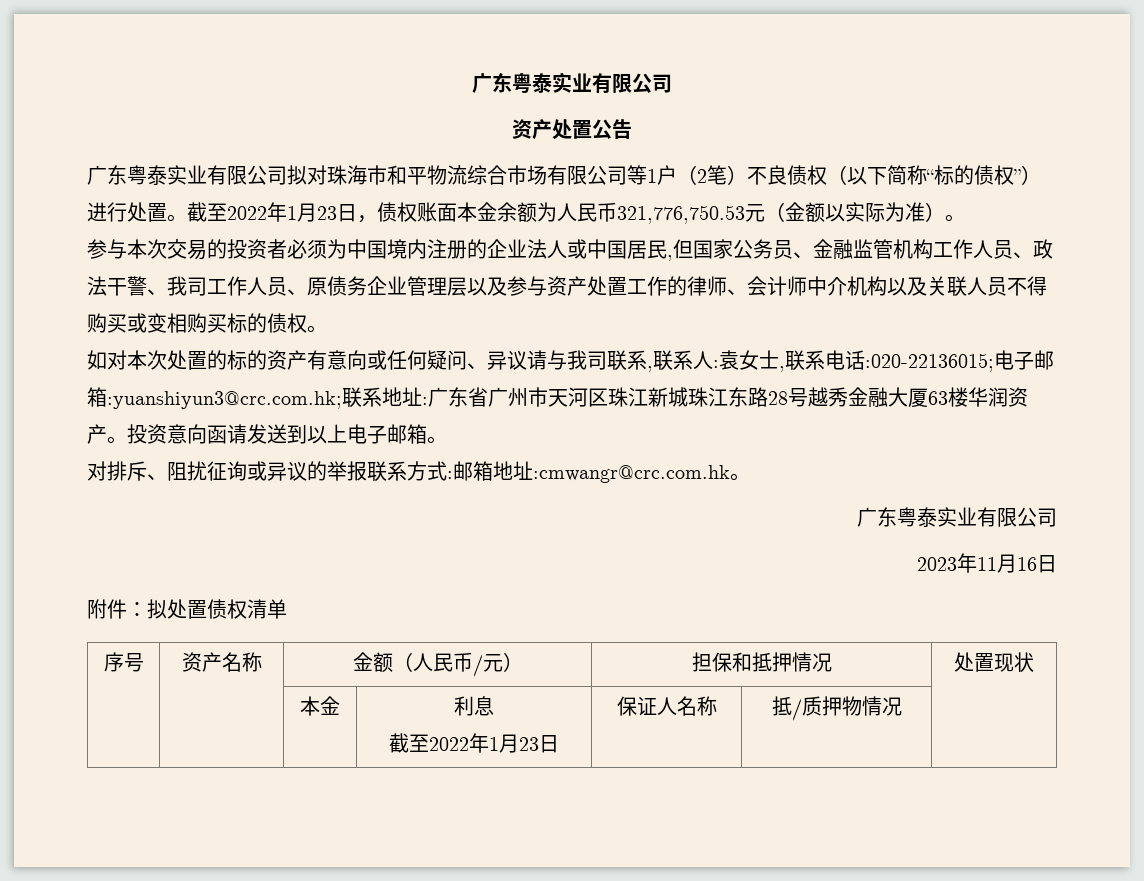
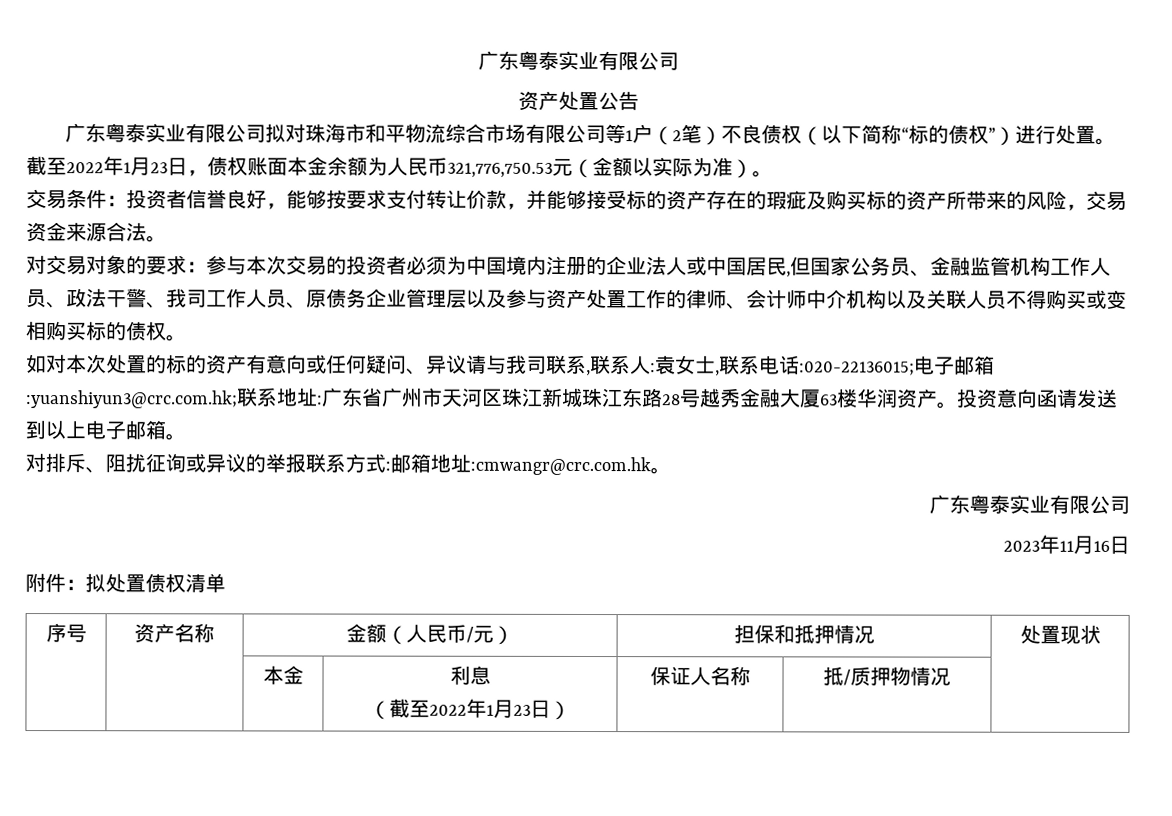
- 参与本次交易的投资者必须为中国境内注册的企业法人或中国居民,但国家公务员、金融监管机构工作人员、政法干警、我司工作人员、原债务企业管理层以及参与资产处置工作的律师、会计师中介机构以及关联人员不得购买或变相购买标的债权。
+ 交易条件：投资者信誉良好，能够按要求支付转让价款，并能够接受标的资产存在的瑕疵及购买标的资产所带来的风险，交易资金来源合法。
+ 对交易对象的要求：参与本次交易的投资者必须为中国境内注册的企业法人或中国居民,但国家公务员、金融监管机构工作人员、政法干警、我司工作人员、原债务企业管理层以及参与资产处置工作的律师、会计师中介机构以及关联人员不得购买或变相购买标的债权。
  | | 本金 | 利息
- 截至2022年1月23日 | 保证人名称 | 抵/质押物情况 |
+ （截至2022年1月23日） | 保证人名称 | 抵/质押物情况 |

